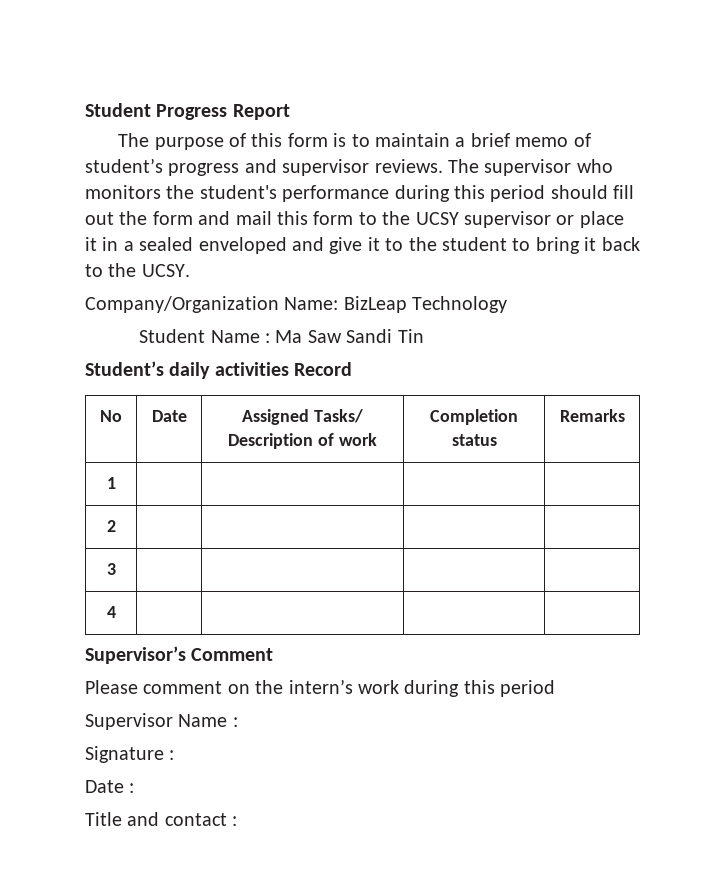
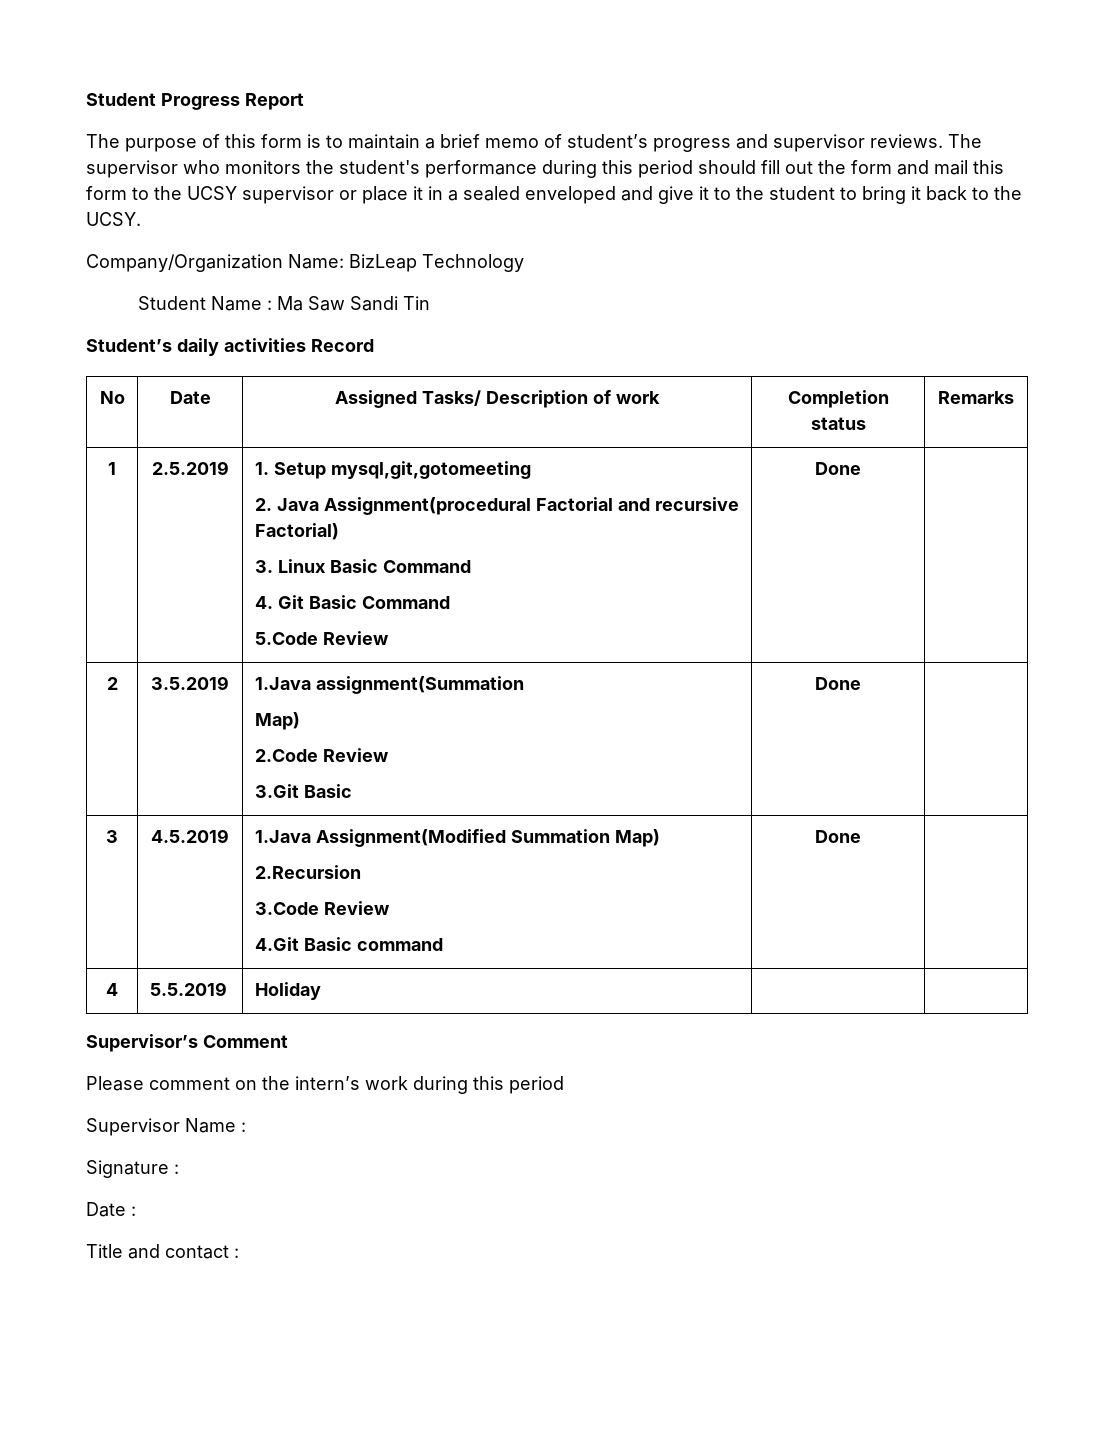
- 1 | | | |
- 2 | | | |
- 3 | | | |
+ 1 | 2.5.2019 | 1. Setup mysql,git,gotomeeting
+ 2. Java Assignment(procedural Factorial and recursive Factorial)
+ 3. Linux Basic Command
+ 4. Git Basic Command
+ 5.Code Review | Done |
+ 2 | 3.5.2019 | 1.Java assignment(Summation
+ Map)
+ 2.Code Review
+ 3.Git Basic | Done |
+ 3 | 4.5.2019 | 1.Java Assignment(Modified Summation Map)
+ 2.Recursion
+ 3.Code Review
+ 4.Git Basic command | Done |
- 4 | | | |
+ 4 | 5.5.2019 | Holiday | |

